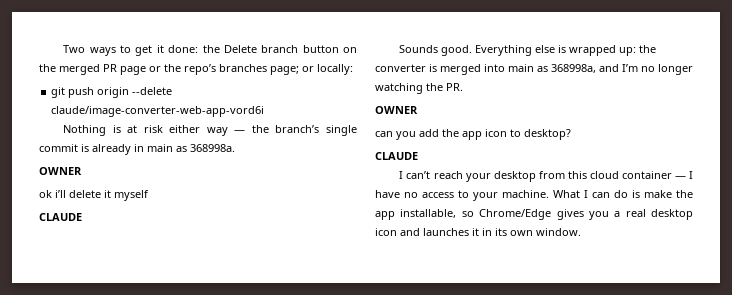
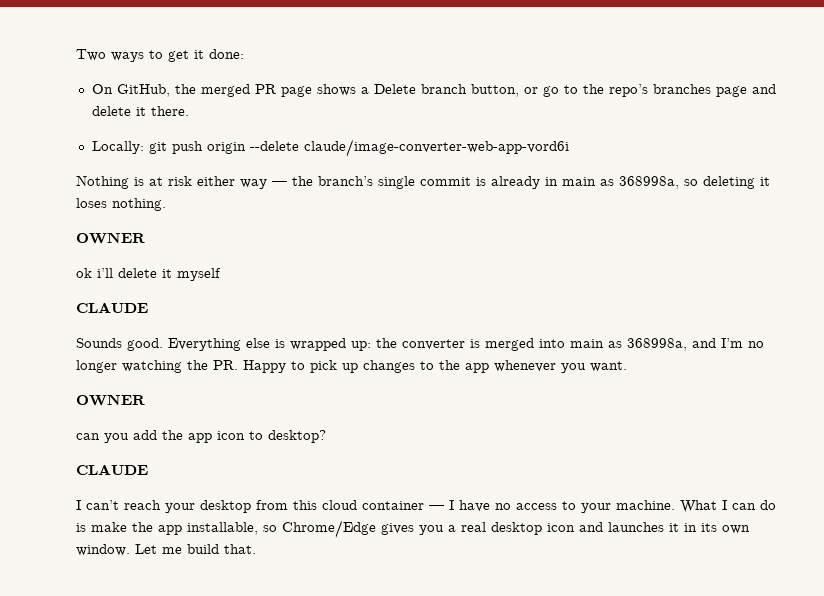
- Two ways to get it done: the Delete branch button on the merged PR page or the repo’s branches page; or locally:
- git push origin --delete claude/image-converter-web-app-vord6i
+ Two ways to get it done:
+ On GitHub, the merged PR page shows a Delete branch button, or go to the repo’s branches page and delete it there.
+ Locally: git push origin --delete claude/image-converter-web-app-vord6i
- Nothing is at risk either way — the branch’s single commit is already in main as 368998a.
+ Nothing is at risk either way — the branch’s single commit is already in main as 368998a, so deleting it loses nothing.
- Everything else is wrapped up: the converter is merged into main as 368998a, and I’m no longer watching the PR.
+ Everything else is wrapped up: the converter is merged into main as 368998a, and I’m no longer watching the PR. Happy to pick up changes to the app whenever you want.
+ Let me build that.

